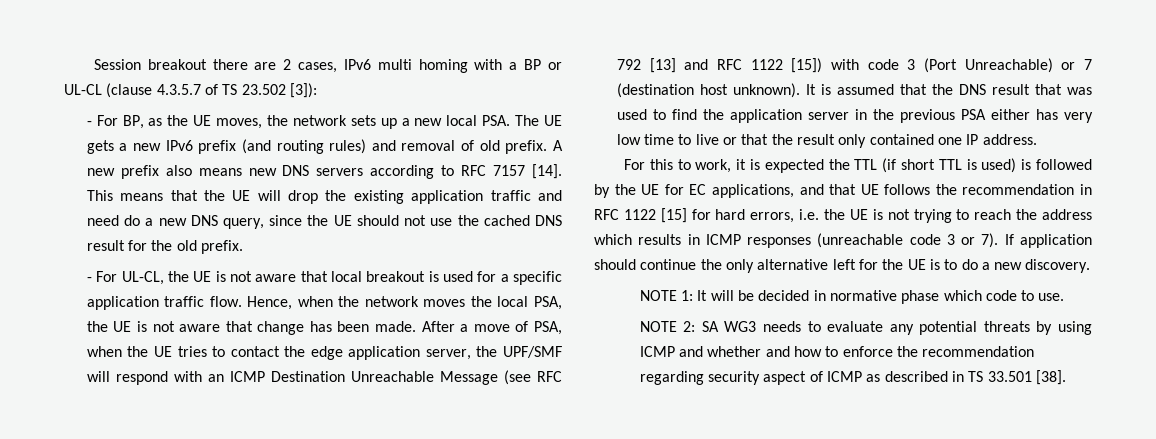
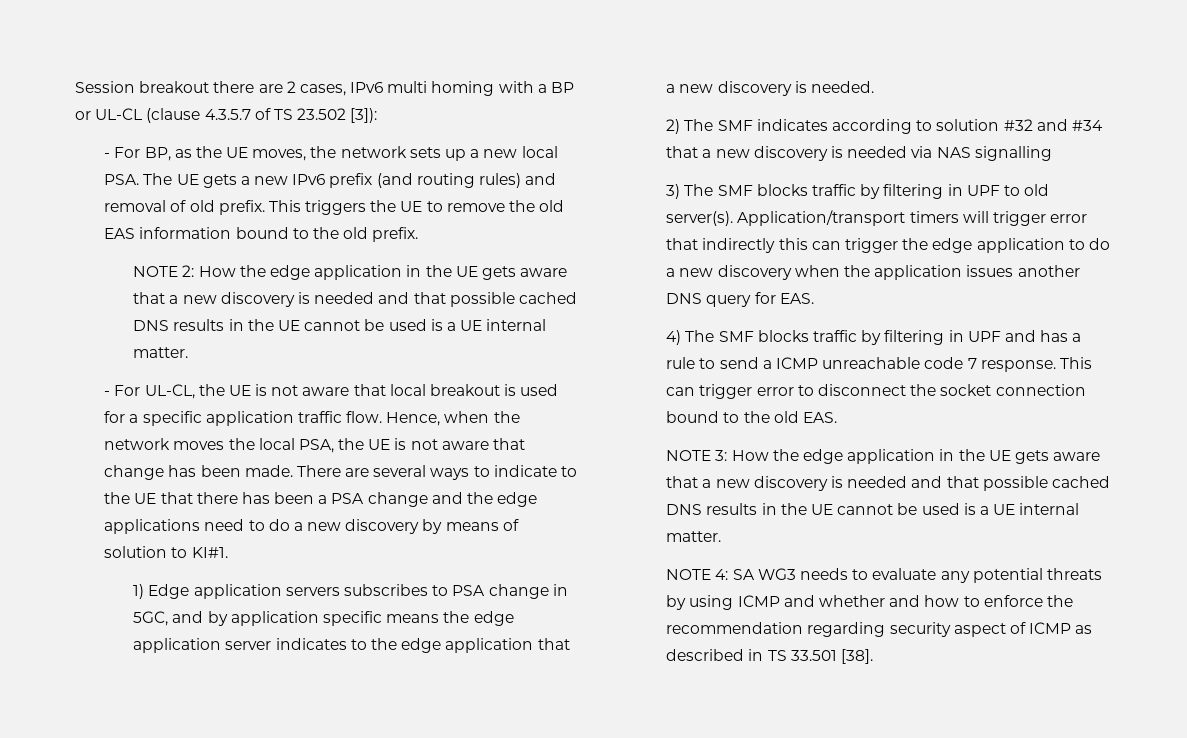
- A new prefix also means new DNS servers according to RFC 7157 [14]. This means that the UE will drop the existing application traffic and need do a new DNS query, since the UE should not use the cached DNS result for the old prefix.
+ This triggers the UE to remove the old EAS information bound to the old prefix.
+ NOTE 2: How the edge application in the UE gets aware that a new discovery is needed and that possible cached DNS results in the UE cannot be used is a UE internal matter.
- After a move of PSA, when the UE tries to contact the edge application server, the UPF/SMF will respond with an ICMP Destination Unreachable Message (see RFC 792 [13] and RFC 1122 [15]) with code 3 (Port Unreachable) or 7 (destination host unknown). It is assumed that the DNS result that was used to find the application server in the previous PSA either has very low time to live or that the result only contained one IP address.
- For this to work, it is expected the TTL (if short TTL is used) is followed by the UE for EC applications, and that UE follows the recommendation in RFC 1122 [15] for hard errors, i.e. the UE is not trying to reach the address which results in ICMP responses (unreachable code 3 or 7). If application should continue the only alternative left for the UE is to do a new discovery.
- NOTE 1: It will be decided in normative phase which code to use.
- NOTE 2: SA WG3 needs to evaluate any potential threats by using ICMP and whether and how to enforce the recommendation regarding security aspect of ICMP as described in TS 33.501 [38].
+ There are several ways to indicate to the UE that there has been a PSA change and the edge applications need to do a new discovery by means of solution to KI#1.
+ 1) Edge application servers subscribes to PSA change in 5GC, and by application specific means the edge application server indicates to the edge application that a new discovery is needed.
+ 2) The SMF indicates according to solution #32 and #34 that a new discovery is needed via NAS signalling
+ 3) The SMF blocks traffic by filtering in UPF to old server(s). Application/transport timers will trigger error that indirectly this can trigger the edge application to do a new discovery when the application issues another DNS query for EAS.
+ 4) The SMF blocks traffic by filtering in UPF and has a rule to send a ICMP unreachable code 7 response. This can trigger error to disconnect the socket connection bound to the old EAS.
+ NOTE 3: How the edge application in the UE gets aware that a new discovery is needed and that possible cached DNS results in the UE cannot be used is a UE internal matter.
+ NOTE 4: SA WG3 needs to evaluate any potential threats by using ICMP and whether and how to enforce the recommendation regarding security aspect of ICMP as described in TS 33.501 [38].

